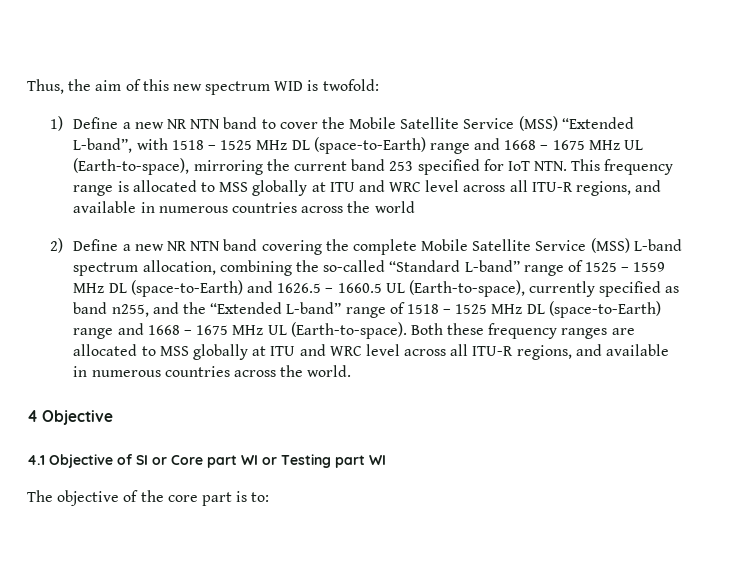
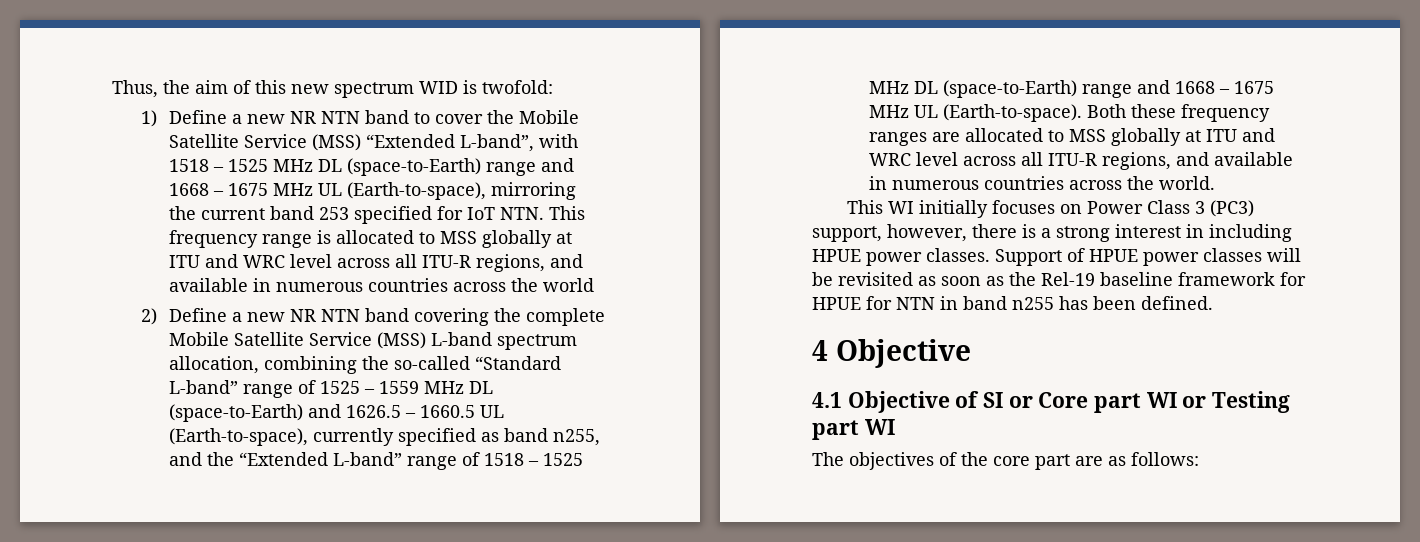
+ This WI initially focuses on Power Class 3 (PC3) support, however, there is a strong interest in including HPUE power classes. Support of HPUE power classes will be revisited as soon as the Rel-19 baseline framework for HPUE for NTN in band n255 has been defined.
- The objective of the core part is to:
+ The objectives of the core part are as follows:

